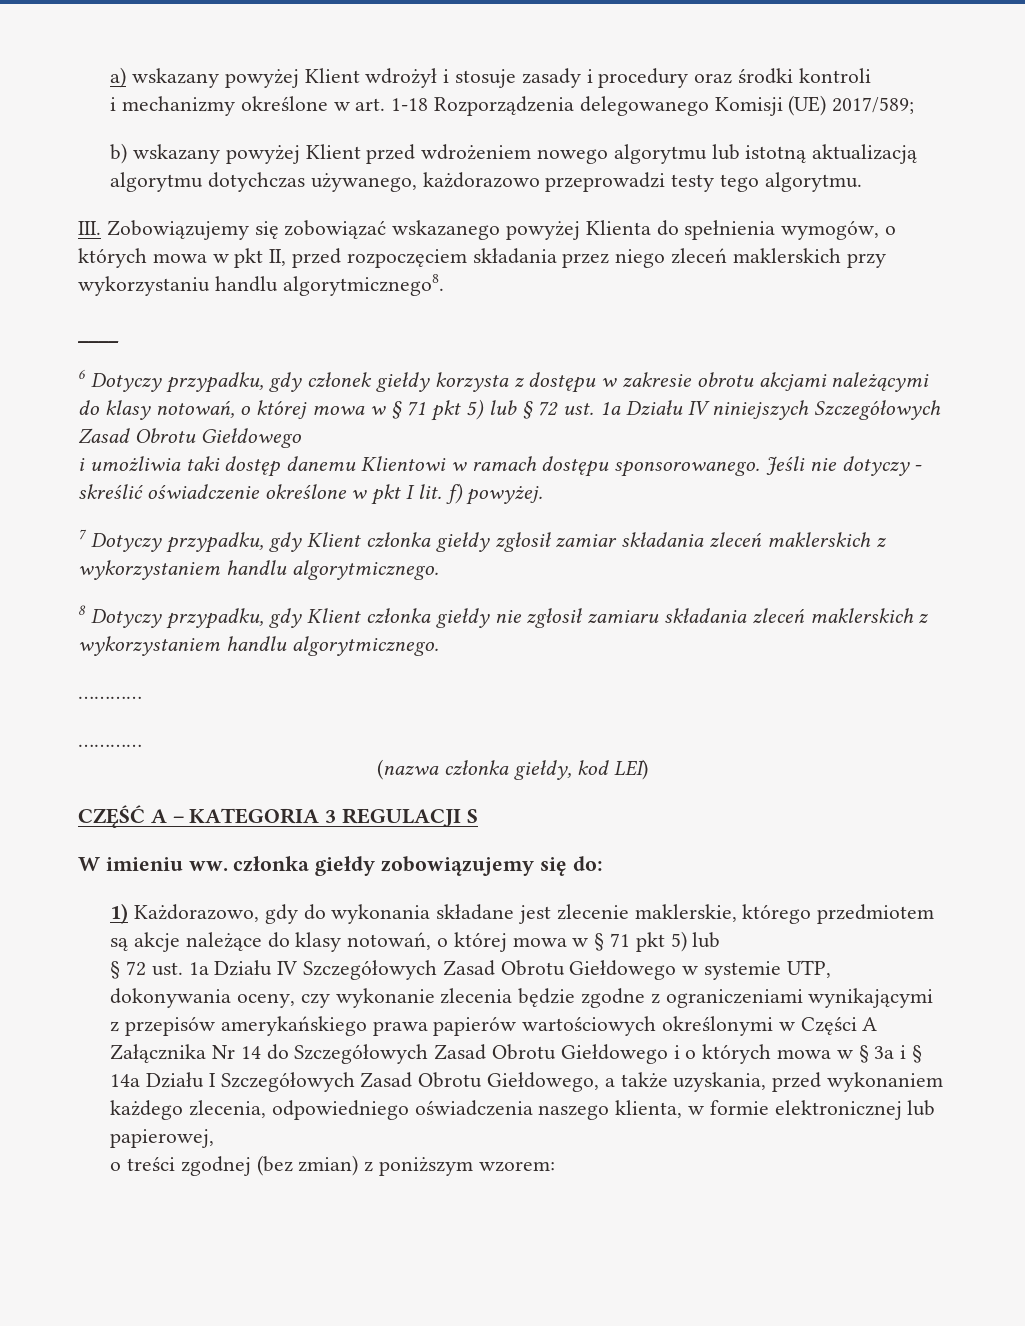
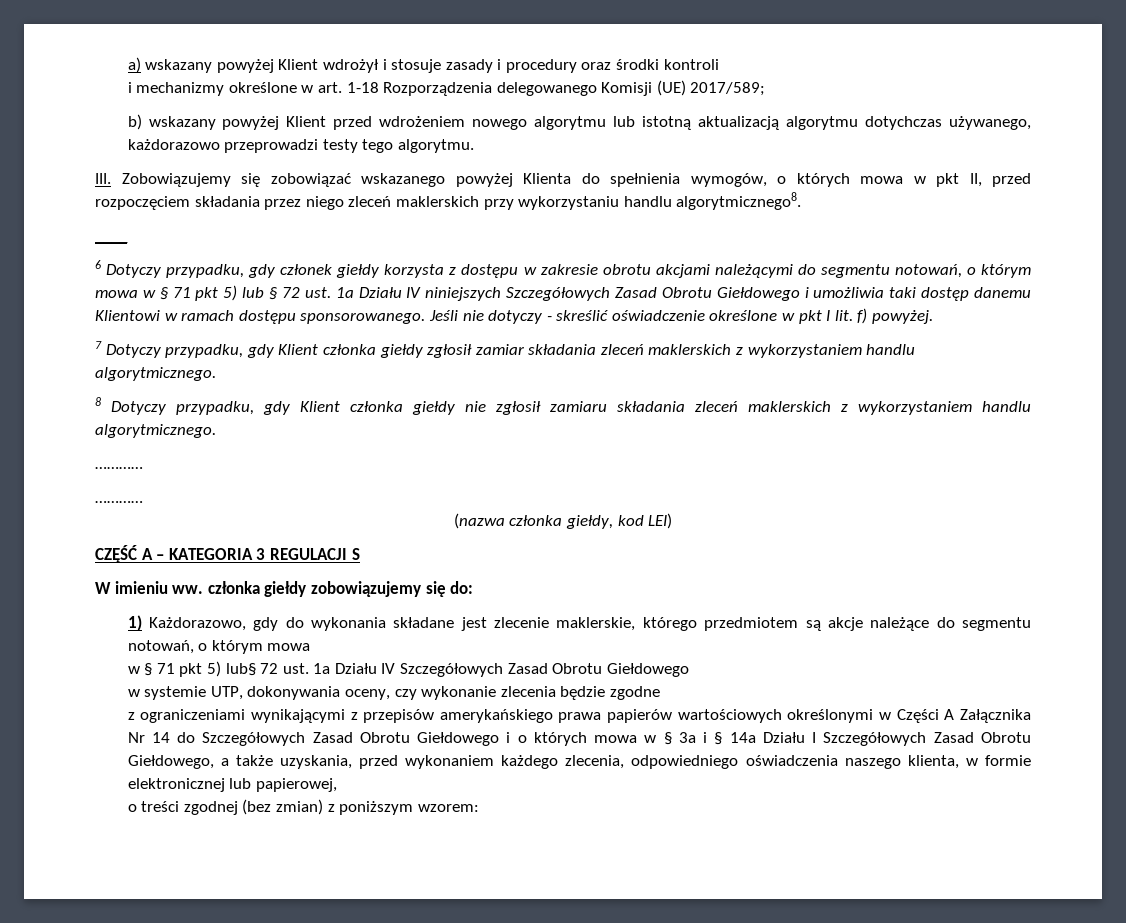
- 6 Dotyczy przypadku, gdy członek giełdy korzysta z dostępu w zakresie obrotu akcjami należącymi do klasy notowań, o której mowa w § 71 pkt 5) lub § 72 ust. 1a Działu IV niniejszych Szczegółowych Zasad Obrotu Giełdowego
- i umożliwia taki dostęp danemu Klientowi w ramach dostępu sponsorowanego.
+ 6 Dotyczy przypadku, gdy członek giełdy korzysta z dostępu w zakresie obrotu akcjami należącymi do segmentu notowań, o którym mowa w § 71 pkt 5) lub § 72 ust. 1a Działu IV niniejszych Szczegółowych Zasad Obrotu Giełdowego i umożliwia taki dostęp danemu Klientowi w ramach dostępu sponsorowanego.
- 1) Każdorazowo, gdy do wykonania składane jest zlecenie maklerskie, którego przedmiotem są akcje należące do klasy notowań, o której mowa w § 71 pkt 5) lub
- § 72 ust. 1a Działu IV Szczegółowych Zasad Obrotu Giełdowego w systemie UTP, dokonywania oceny, czy wykonanie zlecenia będzie zgodne z ograniczeniami wynikającymi z przepisów amerykańskiego prawa papierów wartościowych określonymi w Części A Załącznika Nr 14 do Szczegółowych Zasad Obrotu Giełdowego i o których mowa w § 3a i § 14a Działu I Szczegółowych Zasad Obrotu Giełdowego, a także uzyskania, przed wykonaniem każdego zlecenia, odpowiedniego oświadczenia naszego klienta, w formie elektronicznej lub papierowej,
+ 1) Każdorazowo, gdy do wykonania składane jest zlecenie maklerskie, którego przedmiotem są akcje należące do segmentu notowań, o którym mowa
+ w § 71 pkt 5) lub§ 72 ust. 1a Działu IV Szczegółowych Zasad Obrotu Giełdowego
+ w systemie UTP, dokonywania oceny, czy wykonanie zlecenia będzie zgodne
+ z ograniczeniami wynikającymi z przepisów amerykańskiego prawa papierów wartościowych określonymi w Części A Załącznika Nr 14 do Szczegółowych Zasad Obrotu Giełdowego i o których mowa w § 3a i § 14a Działu I Szczegółowych Zasad Obrotu Giełdowego, a także uzyskania, przed wykonaniem każdego zlecenia, odpowiedniego oświadczenia naszego klienta, w formie elektronicznej lub papierowej,

